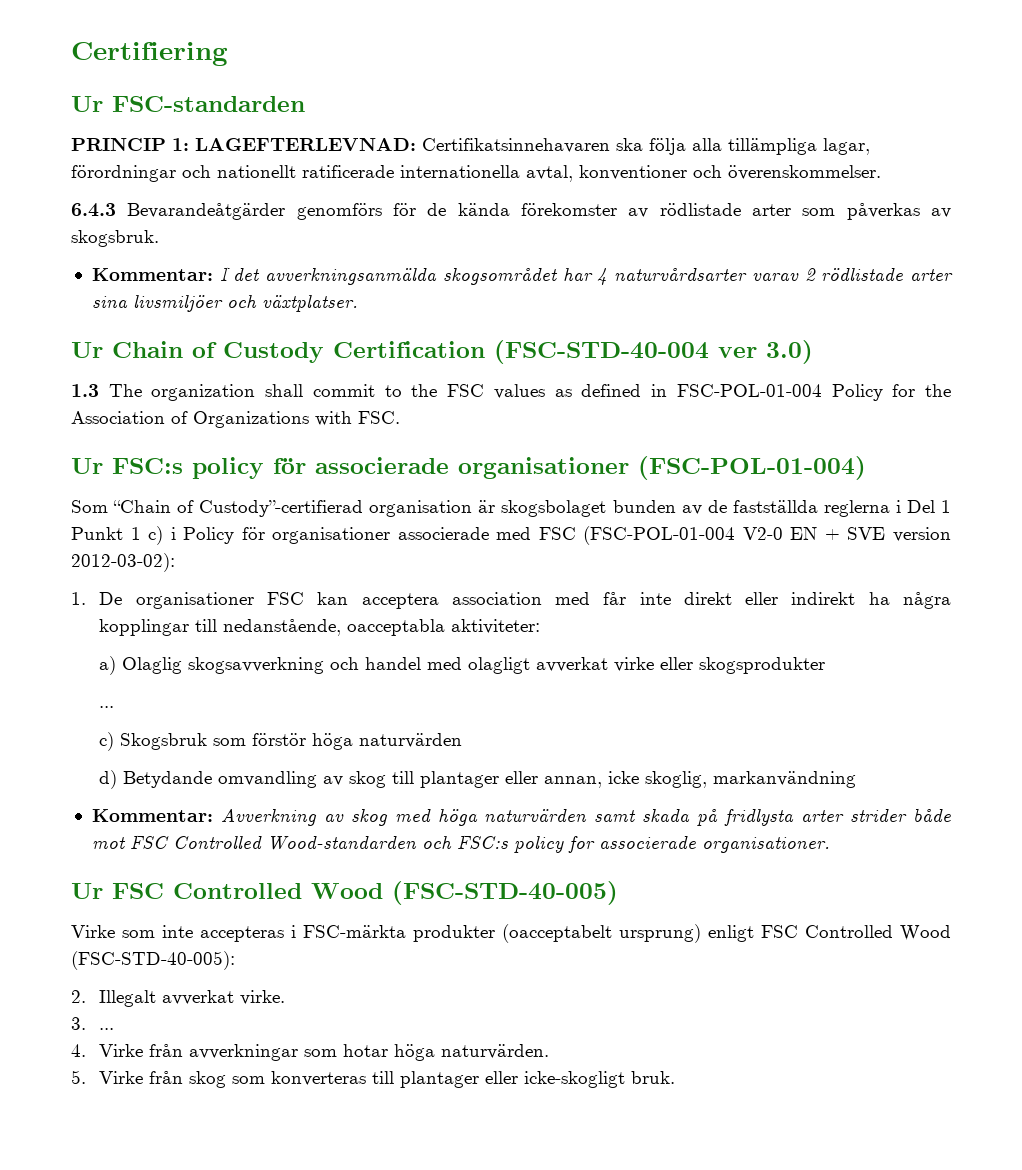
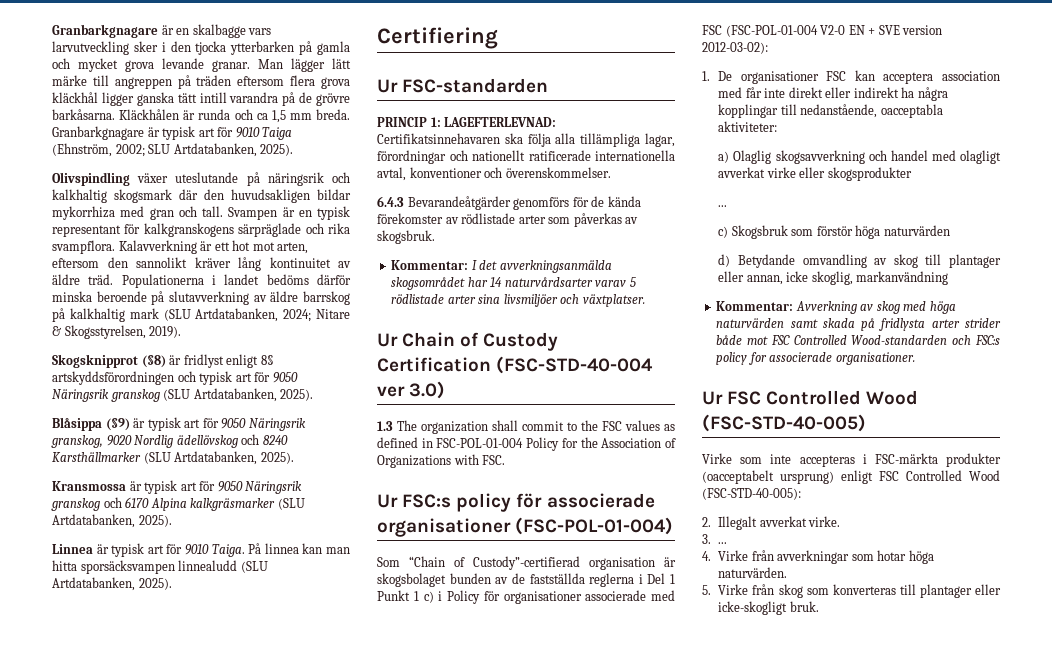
+ Granbarkgnagare är en skalbagge vars larvutveckling sker i den tjocka ytterbarken på gamla och mycket grova levande granar. Man lägger lätt märke till angreppen på träden eftersom flera grova kläckhål ligger ganska tätt intill varandra på de grövre barkåsarna. Kläckhålen är runda och ca 1,5 mm breda. Granbarkgnagare är typisk art för 9010 Taiga (Ehnström, 2002; SLU Artdatabanken, 2025).
+ Olivspindling växer uteslutande på näringsrik och kalkhaltig skogsmark där den huvudsakligen bildar mykorrhiza med gran och tall. Svampen är en typisk representant för kalkgranskogens särpräglade och rika svampflora. Kalavverkning är ett hot mot arten, eftersom den sannolikt kräver lång kontinuitet av äldre träd. Populationerna i landet bedöms därför minska beroende på slutavverkning av äldre barrskog på kalkhaltig mark (SLU Artdatabanken, 2024; Nitare & Skogsstyrelsen, 2019).
+ Skogsknipprot (§8) är fridlyst enligt 8§ artskyddsförordningen och typisk art för 9050 Näringsrik granskog (SLU Artdatabanken, 2025).
+ Blåsippa (§9) är typisk art för 9050 Näringsrik granskog, 9020 Nordlig ädellövskog och 8240 Karsthällmarker (SLU Artdatabanken, 2025).
+ Kransmossa är typisk art för 9050 Näringsrik granskog och 6170 Alpina kalkgräsmarker (SLU Artdatabanken, 2025).
+ Linnea är typisk art för 9010 Taiga. På linnea kan man hitta sporsäcksvampen linnealudd (SLU Artdatabanken, 2025).
- Kommentar: I det avverkningsanmälda skogsområdet har 4 naturvårdsarter varav 2 rödlistade arter sina livsmiljöer och växtplatser.
+ Kommentar: I det avverkningsanmälda skogsområdet har 14 naturvårdsarter varav 5 rödlistade arter sina livsmiljöer och växtplatser.

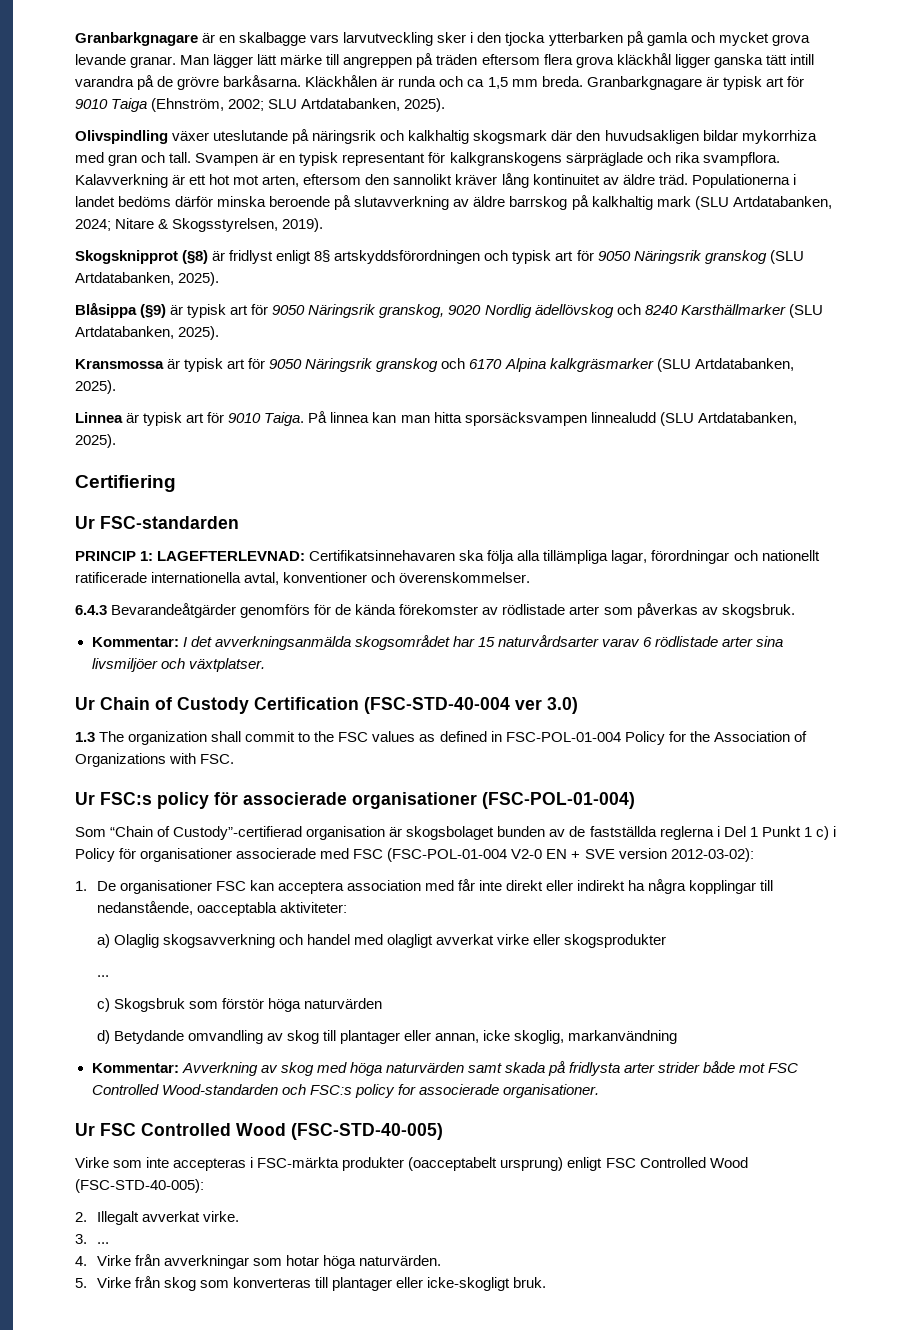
- Kommentar: I det avverkningsanmälda skogsområdet har 14 naturvårdsarter varav 5 rödlistade arter sina livsmiljöer och växtplatser.
+ Kommentar: I det avverkningsanmälda skogsområdet har 15 naturvårdsarter varav 6 rödlistade arter sina livsmiljöer och växtplatser.

